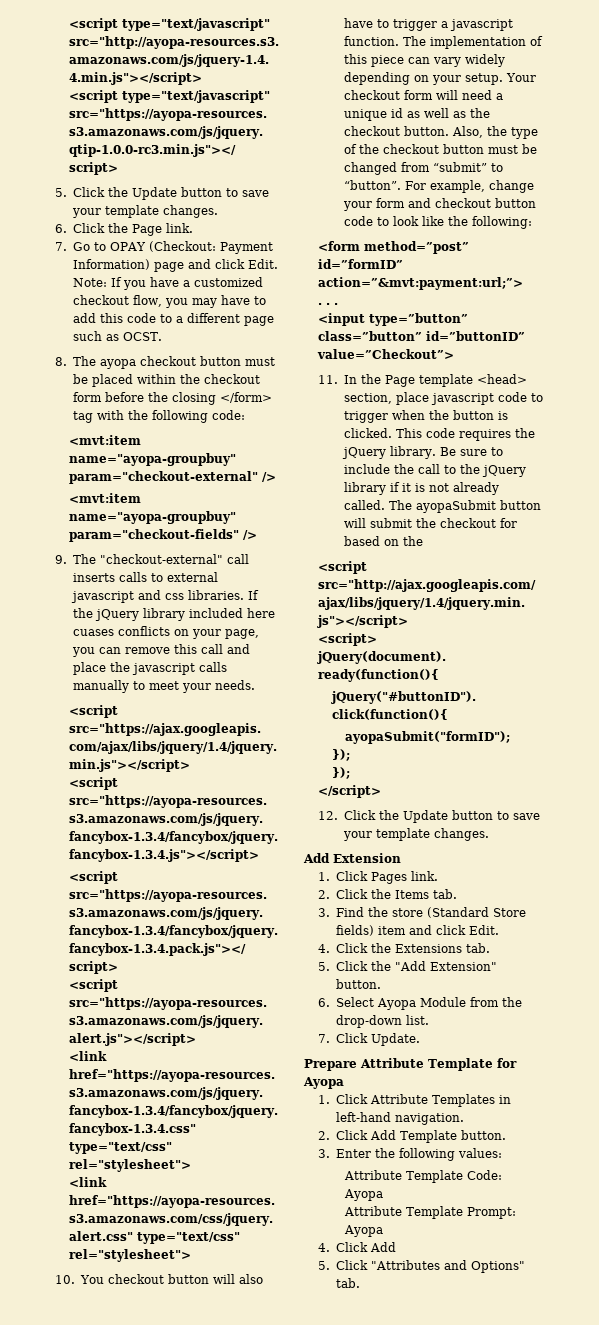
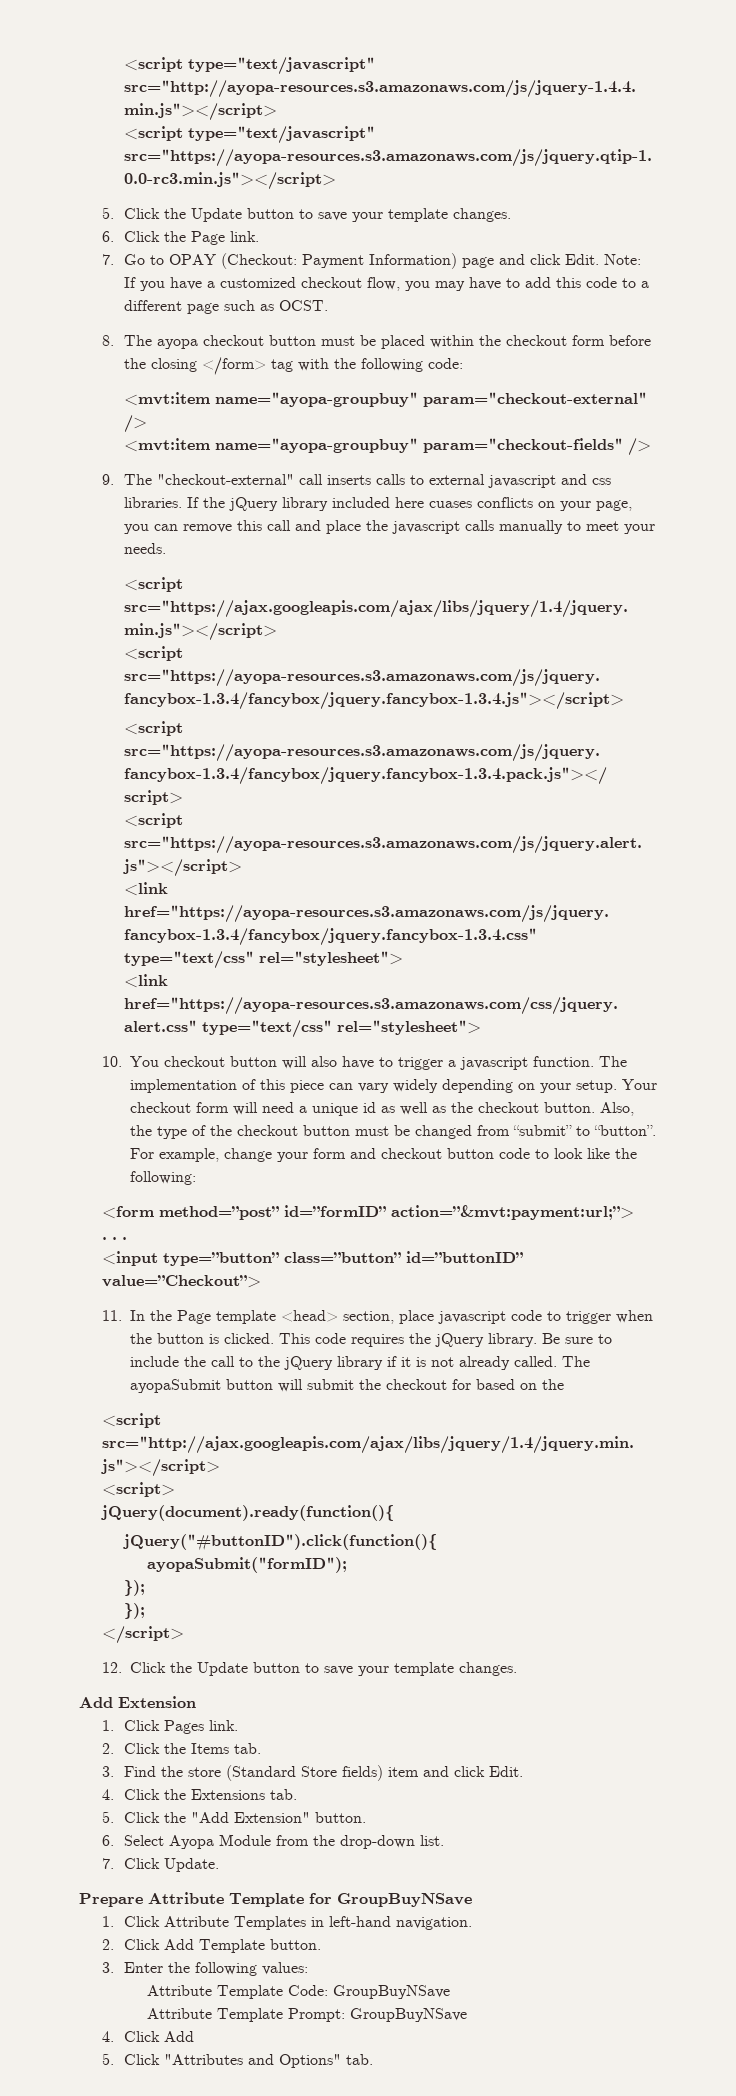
- Prepare Attribute Template for Ayopa
+ Prepare Attribute Template for GroupBuyNSave
- Attribute Template Code: Ayopa
+ Attribute Template Code: GroupBuyNSave
- Attribute Template Prompt: Ayopa
+ Attribute Template Prompt: GroupBuyNSave

